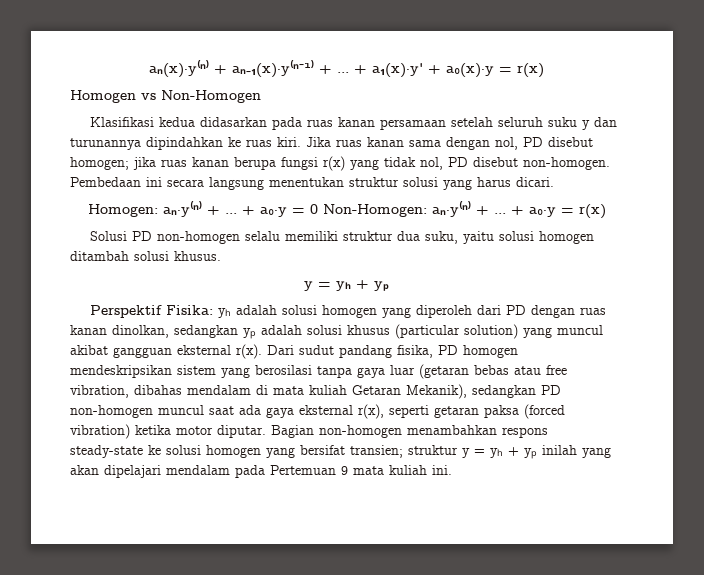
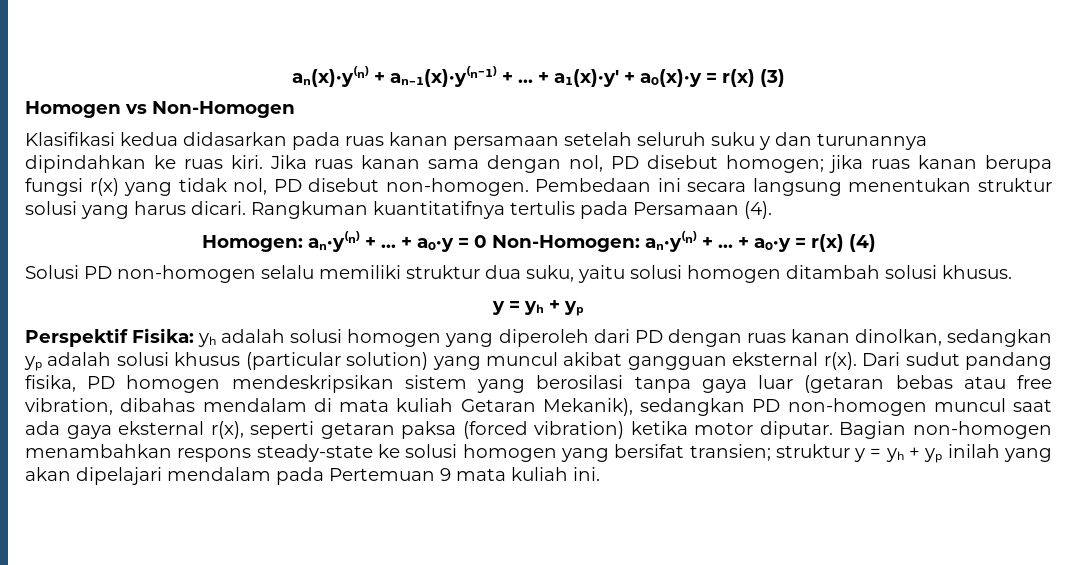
- + a₁(x)·y' + a₀(x)·y = r(x)
+ + a₁(x)·y' + a₀(x)·y = r(x) (3)
+ Rangkuman kuantitatifnya tertulis pada Persamaan (4).
- + a₀·y = r(x)
+ + a₀·y = r(x) (4)

